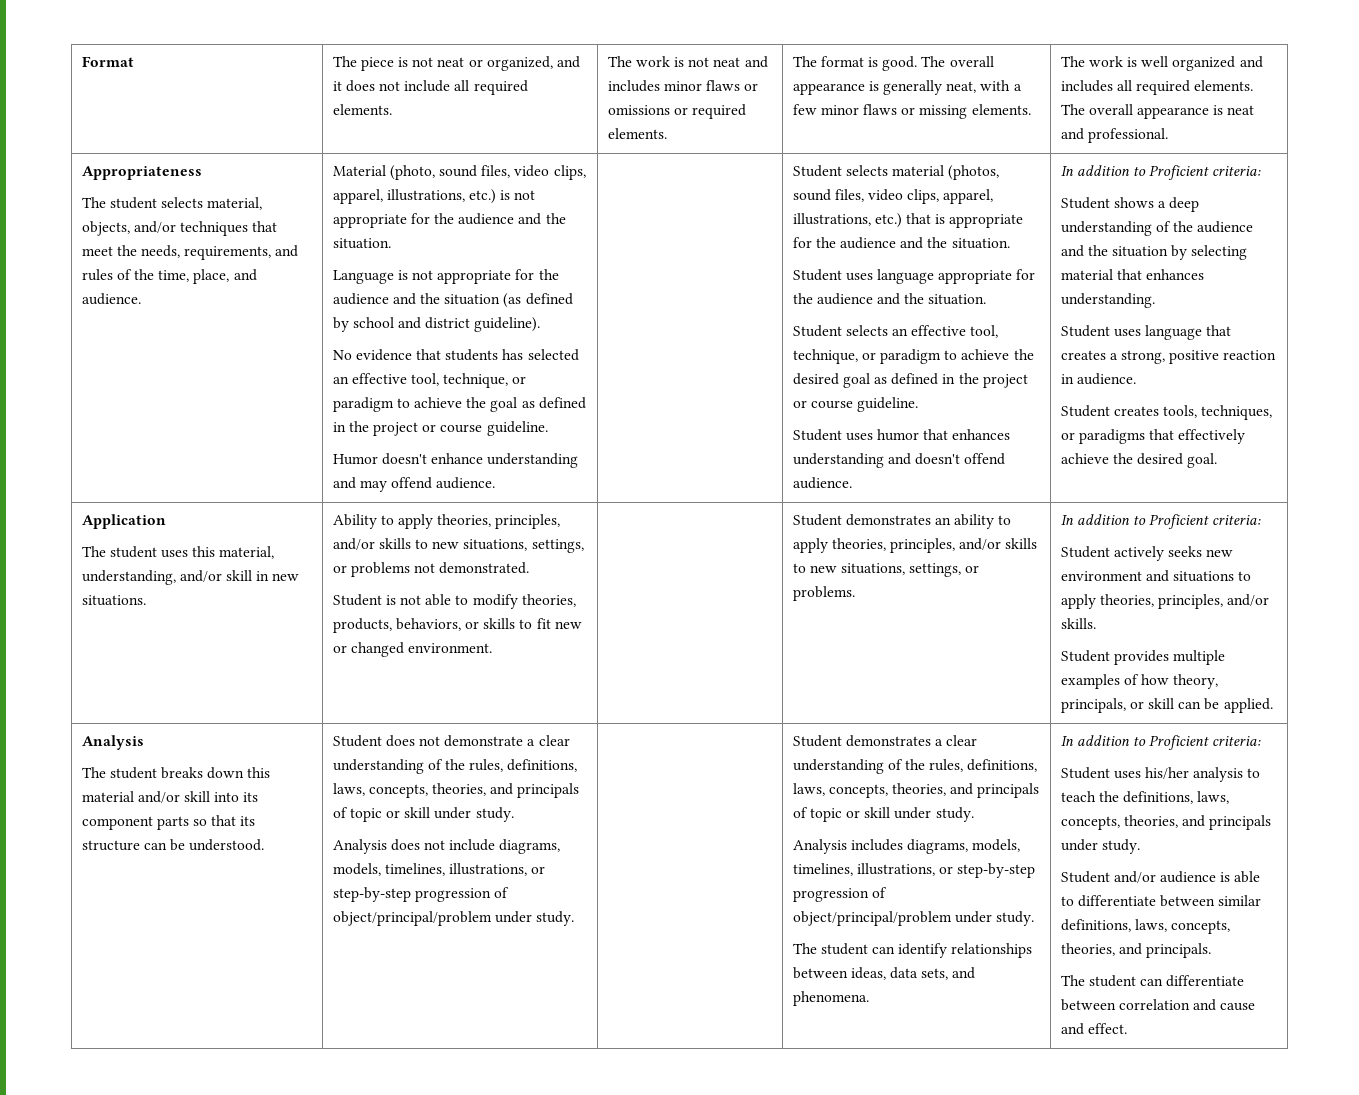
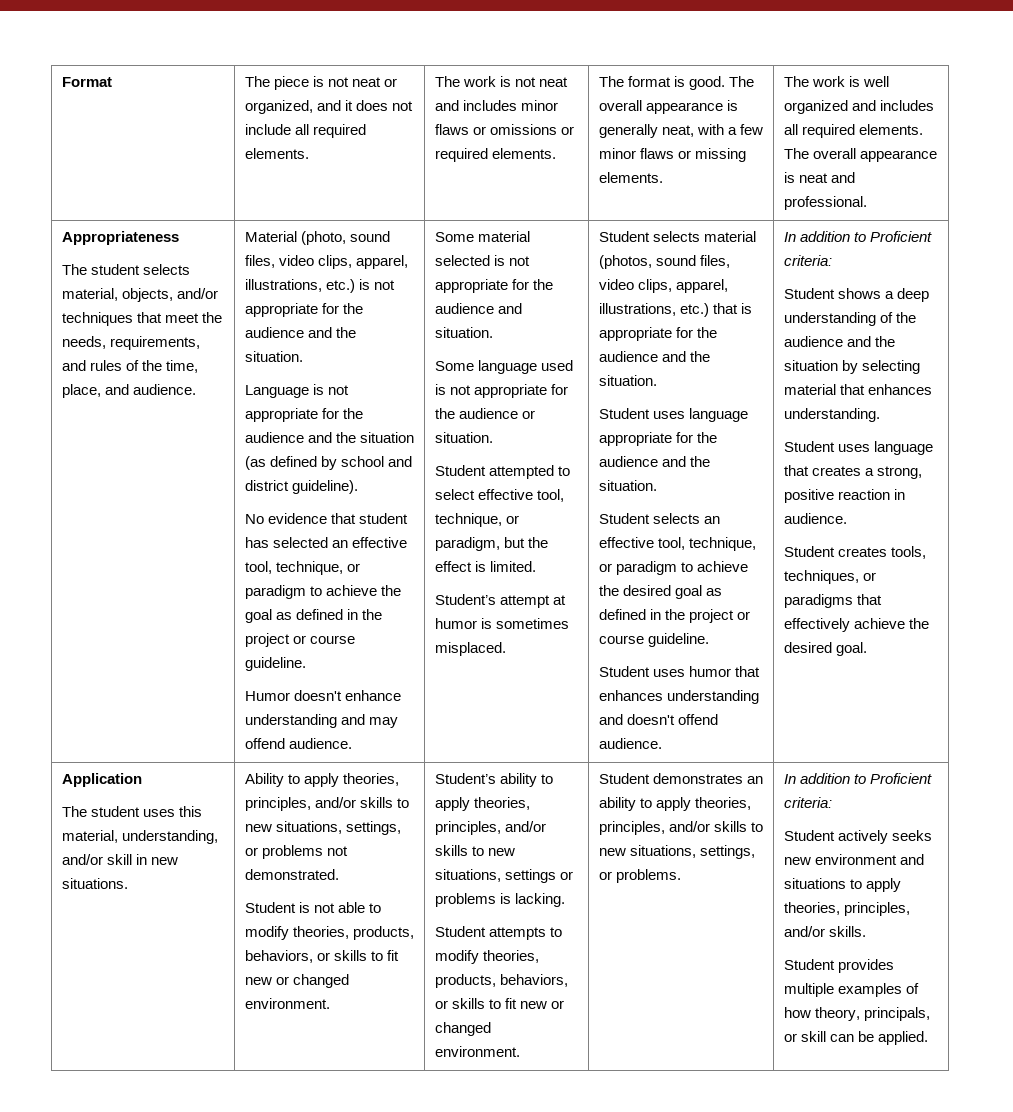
- No evidence that students has selected an effective tool, technique, or paradigm to achieve the goal as defined in the project or course guideline.
+ No evidence that student has selected an effective tool, technique, or paradigm to achieve the goal as defined in the project or course guideline.
+ Some material selected is not appropriate for the audience and situation.
+ Some language used is not appropriate for the audience or situation.
+ Student attempted to select effective tool, technique, or paradigm, but the effect is limited.
+ Student’s attempt at humor is sometimes misplaced.
+ Student’s ability to apply theories, principles, and/or skills to new situations, settings or problems is lacking.
+ Student attempts to modify theories, products, behaviors, or skills to fit new or changed environment.
  Student provides multiple examples of how theory, principals, or skill can be applied.
- Analysis
- The student breaks down this material and/or skill into its component parts so that its structure can be understood. | Student does not demonstrate a clear understanding of the rules, definitions, laws, concepts, theories, and principals of topic or skill under study.
- Analysis does not include diagrams, models, timelines, illustrations, or step-by-step progression of object/principal/problem under study. | | Student demonstrates a clear understanding of the rules, definitions, laws, concepts, theories, and principals of topic or skill under study.
- Analysis includes diagrams, models, timelines, illustrations, or step-by-step progression of object/principal/problem under study.
- The student can identify relationships between ideas, data sets, and phenomena. | In addition to Proficient criteria:
- Student uses his/her analysis to teach the definitions, laws, concepts, theories, and principals under study.
- Student and/or audience is able to differentiate between similar definitions, laws, concepts, theories, and principals.
- The student can differentiate between correlation and cause and effect.

